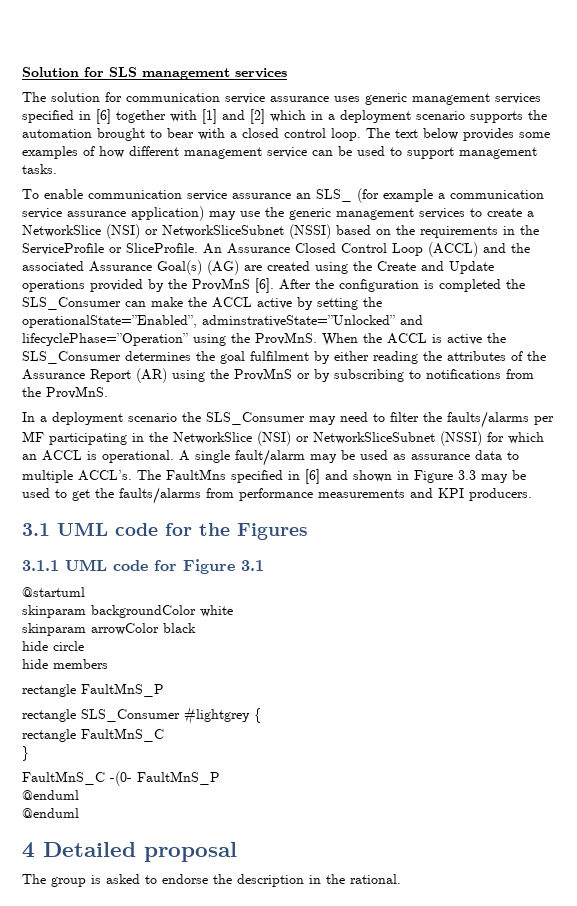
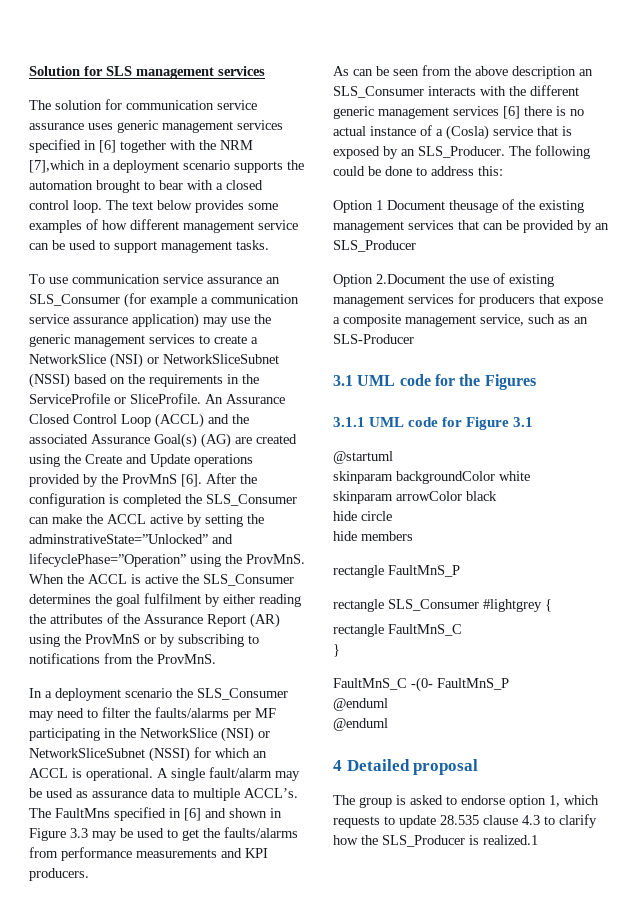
- The solution for communication service assurance uses generic management services specified in [6] together with [1] and [2] which in a deployment scenario supports the automation brought to bear with a closed control loop.
+ The solution for communication service assurance uses generic management services specified in [6] together with the NRM [7],which in a deployment scenario supports the automation brought to bear with a closed control loop.
- To enable communication service assurance an SLS_ (for example a communication service assurance application) may use the generic management services to create a NetworkSlice (NSI) or NetworkSliceSubnet (NSSI) based on the requirements in the ServiceProfile or SliceProfile.
+ To use communication service assurance an SLS_Consumer (for example a communication service assurance application) may use the generic management services to create a NetworkSlice (NSI) or NetworkSliceSubnet (NSSI) based on the requirements in the ServiceProfile or SliceProfile.
- After the configuration is completed the SLS_Consumer can make the ACCL active by setting the operationalState=”Enabled”, adminstrativeState=”Unlocked” and lifecyclePhase=”Operation” using the ProvMnS.
+ After the configuration is completed the SLS_Consumer can make the ACCL active by setting the adminstrativeState=”Unlocked” and lifecyclePhase=”Operation” using the ProvMnS.
+ As can be seen from the above description an SLS_Consumer interacts with the different generic management services [6] there is no actual instance of a (Cosla) service that is exposed by an SLS_Producer. The following could be done to address this:
+ Option 1 Document theusage of the existing management services that can be provided by an SLS_Producer
+ Option 2.Document the use of existing management services for producers that expose a composite management service, such as an SLS-Producer
- The group is asked to endorse the description in the rational.
+ The group is asked to endorse option 1, which requests to update 28.535 clause 4.3 to clarify how the SLS_Producer is realized.1

